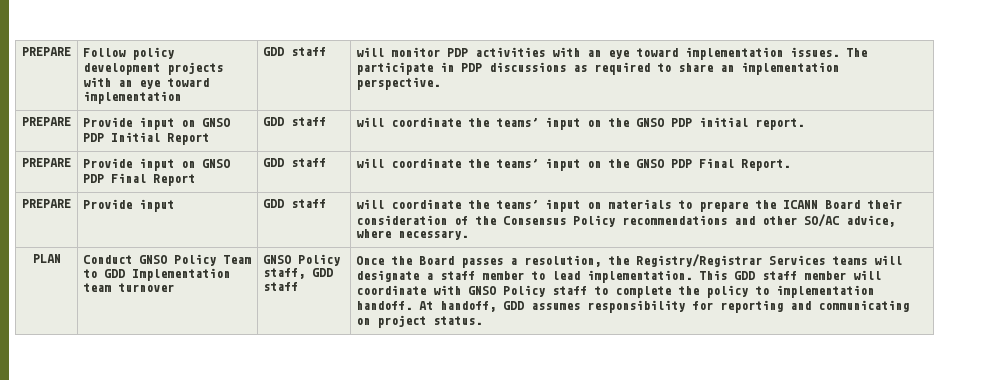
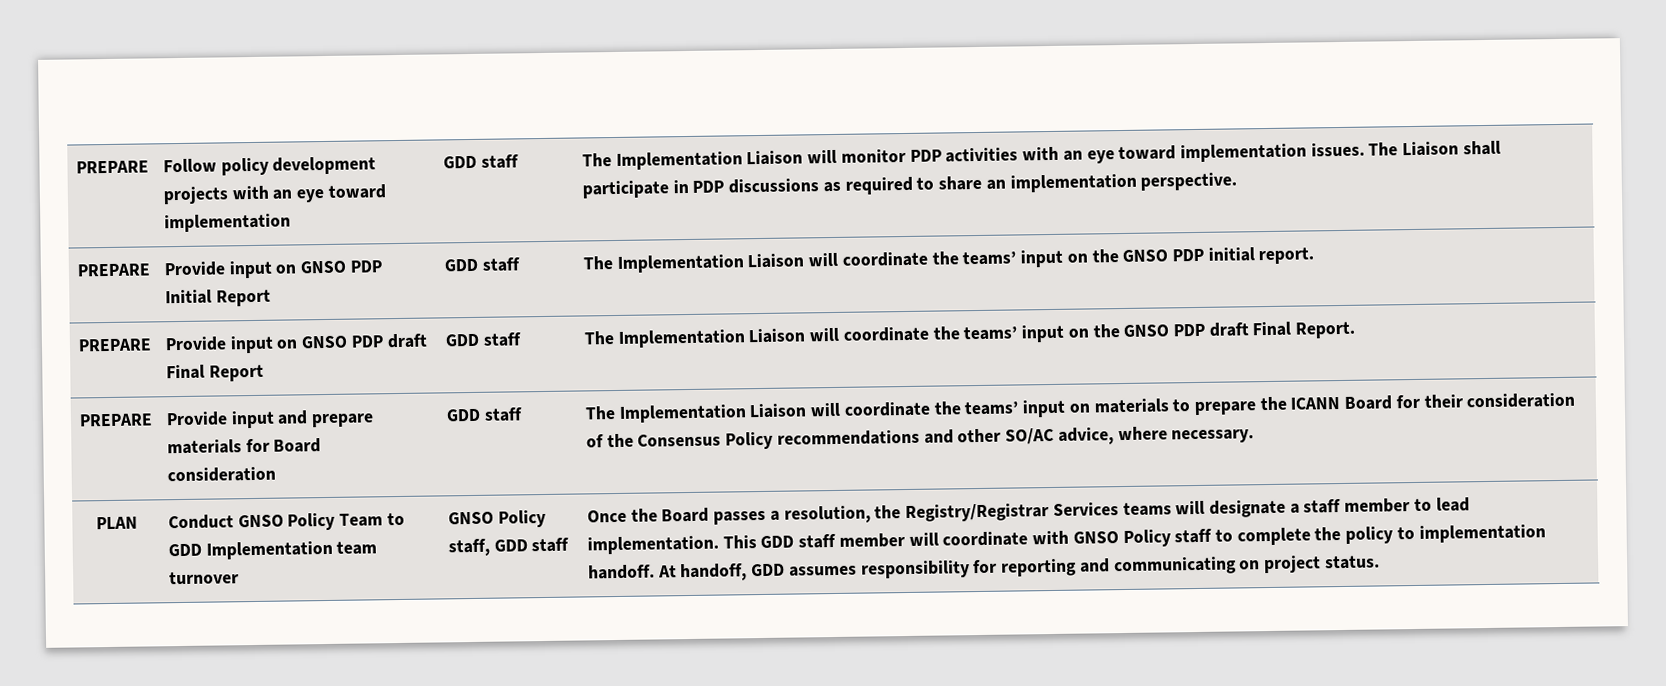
- PREPARE | Follow policy development projects with an eye toward implementation | GDD staff | will monitor PDP activities with an eye toward implementation issues. The participate in PDP discussions as required to share an implementation perspective.
+ PREPARE | Follow policy development projects with an eye toward implementation | GDD staff | The Implementation Liaison will monitor PDP activities with an eye toward implementation issues. The Liaison shall participate in PDP discussions as required to share an implementation perspective.
- PREPARE | Provide input on GNSO PDP Initial Report | GDD staff | will coordinate the teams’ input on the GNSO PDP initial report.
+ PREPARE | Provide input on GNSO PDP Initial Report | GDD staff | The Implementation Liaison will coordinate the teams’ input on the GNSO PDP initial report.
- PREPARE | Provide input on GNSO PDP Final Report | GDD staff | will coordinate the teams’ input on the GNSO PDP Final Report.
+ PREPARE | Provide input on GNSO PDP draft Final Report | GDD staff | The Implementation Liaison will coordinate the teams’ input on the GNSO PDP draft Final Report.
- PREPARE | Provide input | GDD staff | will coordinate the teams’ input on materials to prepare the ICANN Board their consideration of the Consensus Policy recommendations and other SO/AC advice, where necessary.
+ PREPARE | Provide input and prepare materials for Board consideration | GDD staff | The Implementation Liaison will coordinate the teams’ input on materials to prepare the ICANN Board for their consideration of the Consensus Policy recommendations and other SO/AC advice, where necessary.

